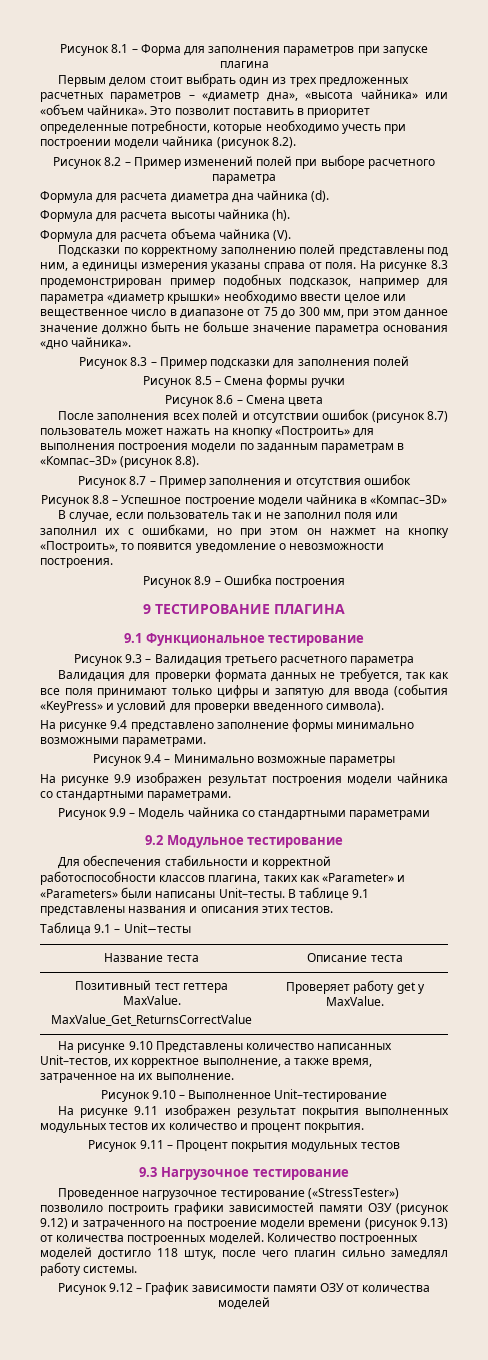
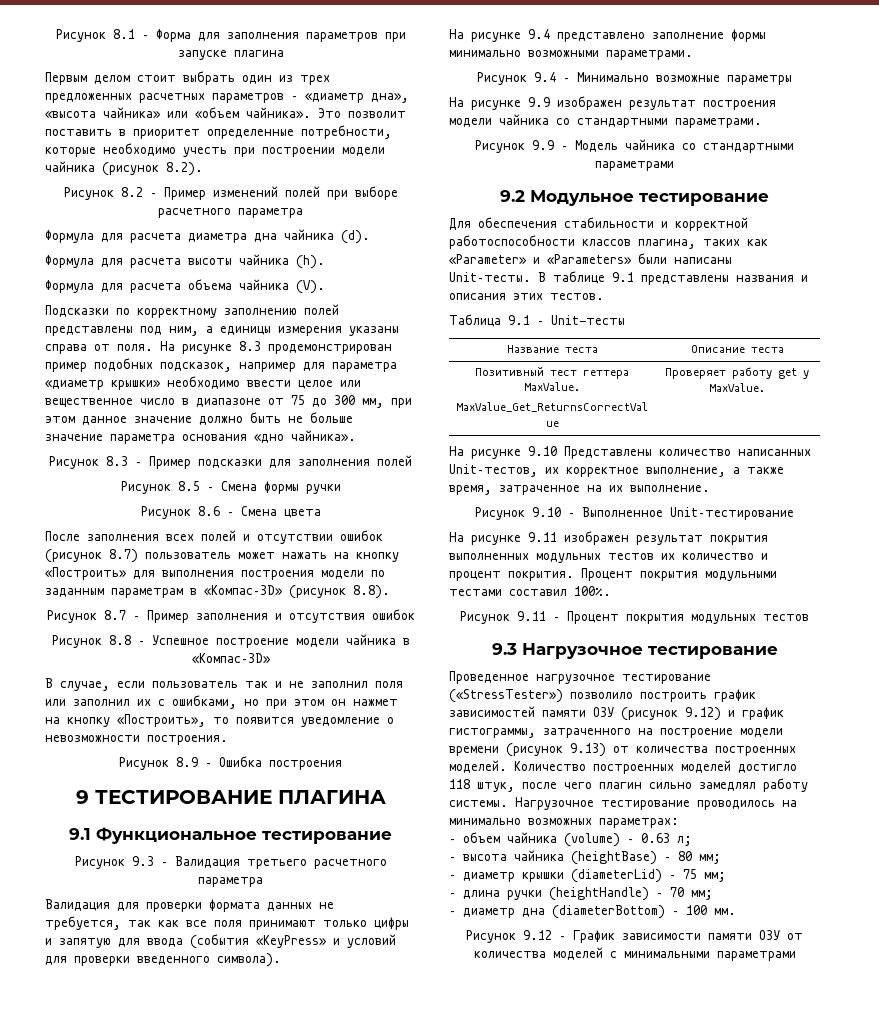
+ Процент покрытия модульными тестами составил 100%.
- Проведенное нагрузочное тестирование («StressTester») позволило построить графики зависимостей памяти ОЗУ (рисунок 9.12) и затраченного на построение модели времени (рисунок 9.13) от количества построенных моделей.
+ Проведенное нагрузочное тестирование («StressTester») позволило построить график зависимостей памяти ОЗУ (рисунок 9.12) и график гистограммы, затраченного на построение модели времени (рисунок 9.13) от количества построенных моделей.
+ Нагрузочное тестирование проводилось на минимально возможных параметрах:
+ – объем чайника (volume) – 0.63 л;
+ – высота чайника (heightBase) – 80 мм;
+ – диаметр крышки (diameterLid) – 75 мм;
+ – длина ручки (heightHandle) – 70 мм;
+ – диаметр дна (diameterBottom) – 100 мм.
- Рисунок 9.12 – График зависимости памяти ОЗУ от количества моделей
+ Рисунок 9.12 – График зависимости памяти ОЗУ от количества моделей с минимальными параметрами

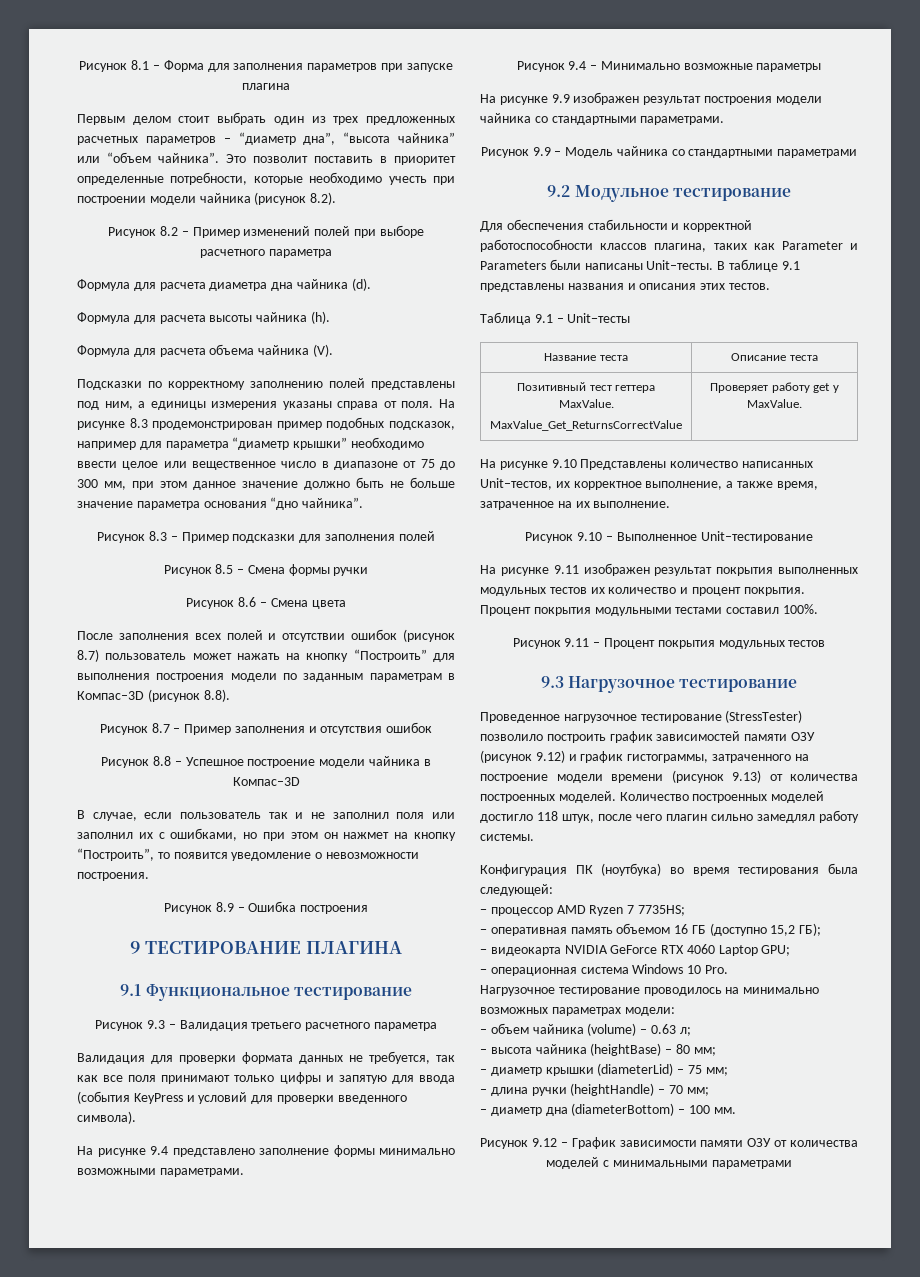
- Первым делом стоит выбрать один из трех предложенных расчетных параметров – «диаметр дна», «высота чайника» или «объем чайника».
+ Первым делом стоит выбрать один из трех предложенных расчетных параметров – “диаметр дна”, “высота чайника” или “объем чайника”.
- На рисунке 8.3 продемонстрирован пример подобных подсказок, например для параметра «диаметр крышки» необходимо ввести целое или вещественное число в диапазоне от 75 до 300 мм, при этом данное значение должно быть не больше значение параметра основания «дно чайника».
+ На рисунке 8.3 продемонстрирован пример подобных подсказок, например для параметра “диаметр крышки” необходимо ввести целое или вещественное число в диапазоне от 75 до 300 мм, при этом данное значение должно быть не больше значение параметра основания “дно чайника”.
- После заполнения всех полей и отсутствии ошибок (рисунок 8.7) пользователь может нажать на кнопку «Построить» для выполнения построения модели по заданным параметрам в «Компас–3D» (рисунок 8.8).
+ После заполнения всех полей и отсутствии ошибок (рисунок 8.7) пользователь может нажать на кнопку “Построить” для выполнения построения модели по заданным параметрам в Компас–3D (рисунок 8.8).
- Рисунок 8.8 – Успешное построение модели чайника в «Компас–3D»
+ Рисунок 8.8 – Успешное построение модели чайника в Компас–3D
- В случае, если пользователь так и не заполнил поля или заполнил их с ошибками, но при этом он нажмет на кнопку «Построить», то появится уведомление о невозможности построения.
+ В случае, если пользователь так и не заполнил поля или заполнил их с ошибками, но при этом он нажмет на кнопку “Построить”, то появится уведомление о невозможности построения.
- Валидация для проверки формата данных не требуется, так как все поля принимают только цифры и запятую для ввода (события «KeyPress» и условий для проверки введенного символа).
+ Валидация для проверки формата данных не требуется, так как все поля принимают только цифры и запятую для ввода (события KeyPress и условий для проверки введенного символа).
- Для обеспечения стабильности и корректной работоспособности классов плагина, таких как «Parameter» и «Parameters» были написаны Unit–тесты.
+ Для обеспечения стабильности и корректной работоспособности классов плагина, таких как Parameter и Parameters были написаны Unit–тесты.
- Проведенное нагрузочное тестирование («StressTester») позволило построить график зависимостей памяти ОЗУ (рисунок 9.12) и график гистограммы, затраченного на построение модели времени (рисунок 9.13) от количества построенных моделей.
+ Проведенное нагрузочное тестирование (StressTester) позволило построить график зависимостей памяти ОЗУ (рисунок 9.12) и график гистограммы, затраченного на построение модели времени (рисунок 9.13) от количества построенных моделей.
- Количество построенных моделей достигло 118 штук, после чего плагин сильно замедлял работу системы. Нагрузочное тестирование проводилось на минимально возможных параметрах:
+ Количество построенных моделей достигло 118 штук, после чего плагин сильно замедлял работу системы.
+ Конфигурация ПК (ноутбука) во время тестирования была следующей:
+ − процессор AMD Ryzen 7 7735HS;
+ − оперативная память объемом 16 ГБ (доступно 15,2 ГБ);
+ − видеокарта NVIDIA GeForce RTX 4060 Laptop GPU;
+ − операционная система Windows 10 Pro.
+ Нагрузочное тестирование проводилось на минимально возможных параметрах модели:

